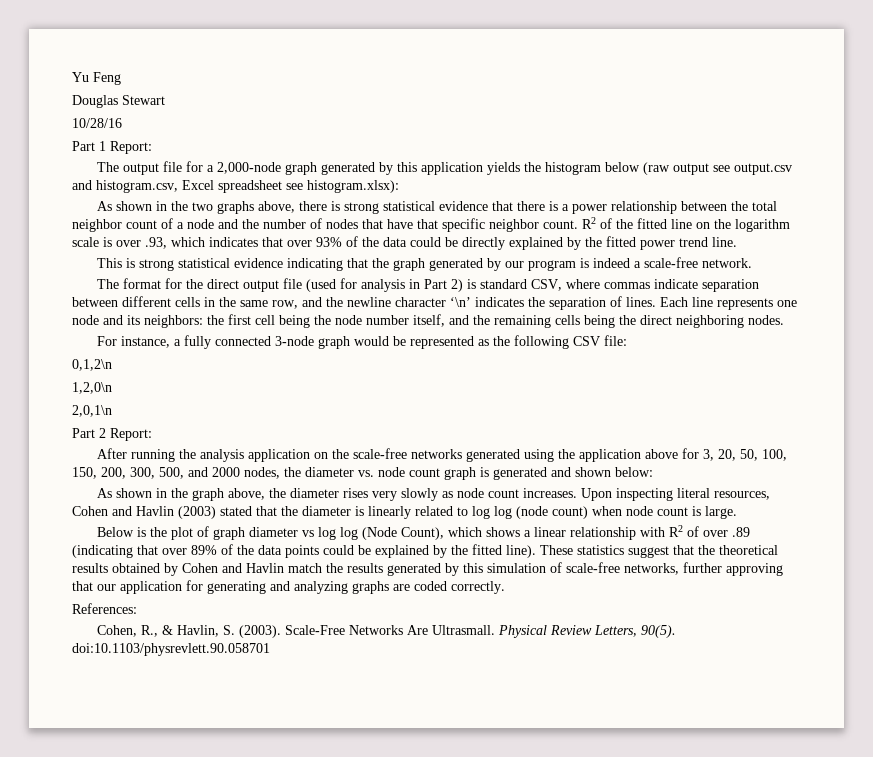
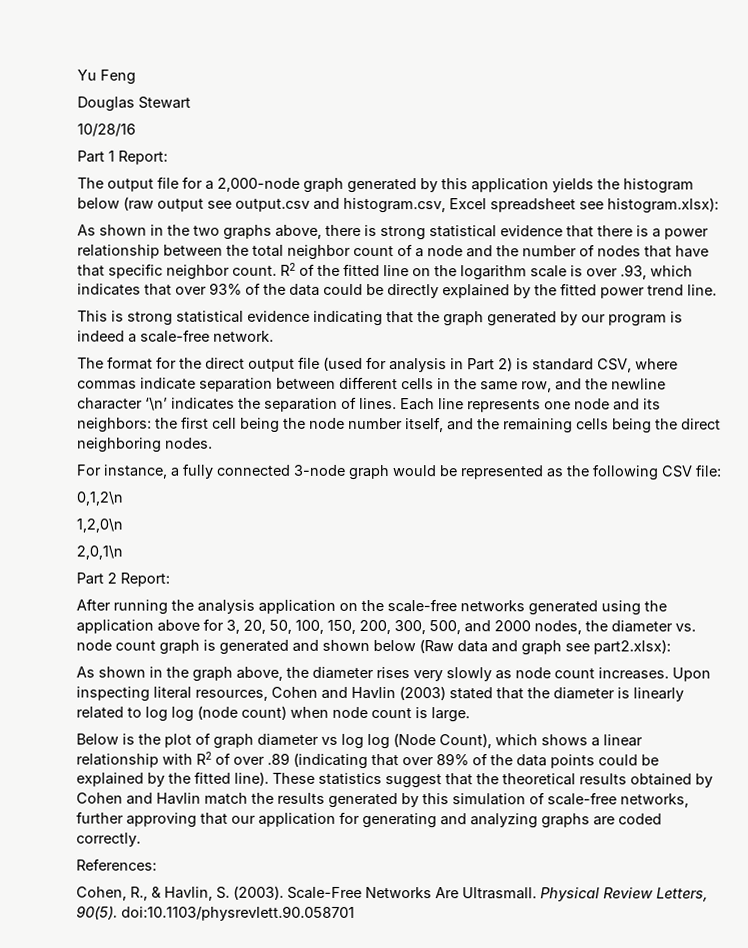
- After running the analysis application on the scale-free networks generated using the application above for 3, 20, 50, 100, 150, 200, 300, 500, and 2000 nodes, the diameter vs. node count graph is generated and shown below:
+ After running the analysis application on the scale-free networks generated using the application above for 3, 20, 50, 100, 150, 200, 300, 500, and 2000 nodes, the diameter vs. node count graph is generated and shown below (Raw data and graph see part2.xlsx):

